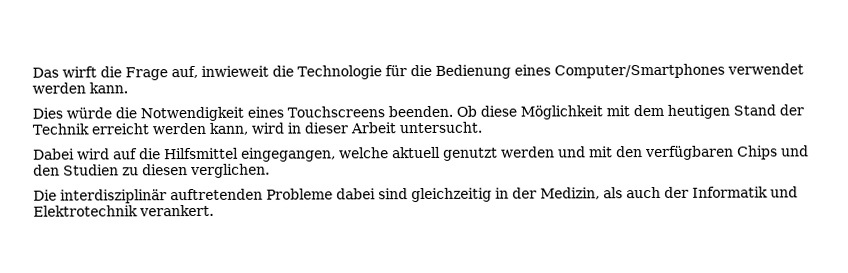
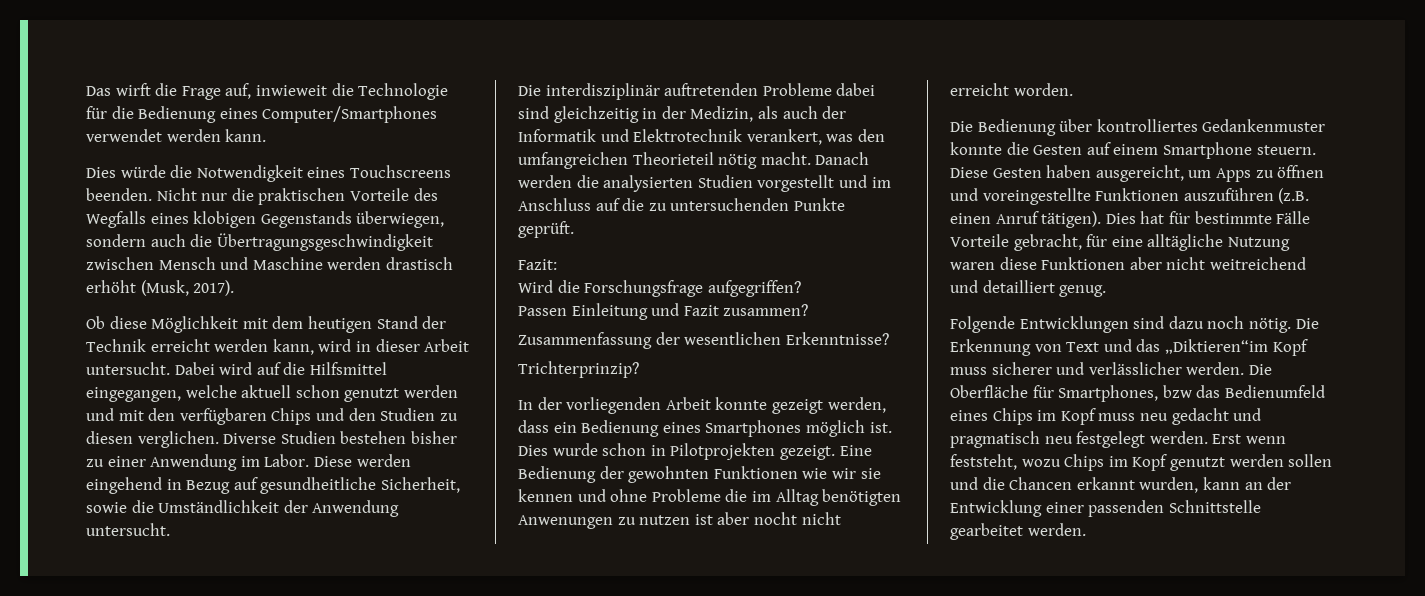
- Dies würde die Notwendigkeit eines Touchscreens beenden. Ob diese Möglichkeit mit dem heutigen Stand der Technik erreicht werden kann, wird in dieser Arbeit untersucht.
- Dabei wird auf die Hilfsmittel eingegangen, welche aktuell genutzt werden und mit den verfügbaren Chips und den Studien zu diesen verglichen.
+ Dies würde die Notwendigkeit eines Touchscreens beenden. Nicht nur die praktischen Vorteile des Wegfalls eines klobigen Gegenstands überwiegen, sondern auch die Übertragungsgeschwindigkeit zwischen Mensch und Maschine werden drastisch erhöht (Musk, 2017).
+ Ob diese Möglichkeit mit dem heutigen Stand der Technik erreicht werden kann, wird in dieser Arbeit untersucht. Dabei wird auf die Hilfsmittel eingegangen, welche aktuell schon genutzt werden und mit den verfügbaren Chips und den Studien zu diesen verglichen. Diverse Studien bestehen bisher zu einer Anwendung im Labor. Diese werden eingehend in Bezug auf gesundheitliche Sicherheit, sowie die Umständlichkeit der Anwendung untersucht.
- Die interdisziplinär auftretenden Probleme dabei sind gleichzeitig in der Medizin, als auch der Informatik und Elektrotechnik verankert.
+ Die interdisziplinär auftretenden Probleme dabei sind gleichzeitig in der Medizin, als auch der Informatik und Elektrotechnik verankert, was den umfangreichen Theorieteil nötig macht. Danach werden die analysierten Studien vorgestellt und im Anschluss auf die zu untersuchenden Punkte geprüft.
+ Fazit:
+ Wird die Forschungsfrage aufgegriffen?
+ Passen Einleitung und Fazit zusammen?
+ Zusammenfassung der wesentlichen Erkenntnisse?
+ Trichterprinzip?
+ In der vorliegenden Arbeit konnte gezeigt werden, dass ein Bedienung eines Smartphones möglich ist. Dies wurde schon in Pilotprojekten gezeigt. Eine Bedienung der gewohnten Funktionen wie wir sie kennen und ohne Probleme die im Alltag benötigten Anwenungen zu nutzen ist aber nocht nicht erreicht worden.
+ Die Bedienung über kontrolliertes Gedankenmuster konnte die Gesten auf einem Smartphone steuern. Diese Gesten haben ausgereicht, um Apps zu öffnen und voreingestellte Funktionen auszuführen (z.B. einen Anruf tätigen). Dies hat für bestimmte Fälle Vorteile gebracht, für eine alltägliche Nutzung waren diese Funktionen aber nicht weitreichend und detailliert genug.
+ Folgende Entwicklungen sind dazu noch nötig. Die Erkennung von Text und das „Diktieren“im Kopf muss sicherer und verlässlicher werden. Die Oberfläche für Smartphones, bzw das Bedienumfeld eines Chips im Kopf muss neu gedacht und pragmatisch neu festgelegt werden. Erst wenn feststeht, wozu Chips im Kopf genutzt werden sollen und die Chancen erkannt wurden, kann an der Entwicklung einer passenden Schnittstelle gearbeitet werden.

